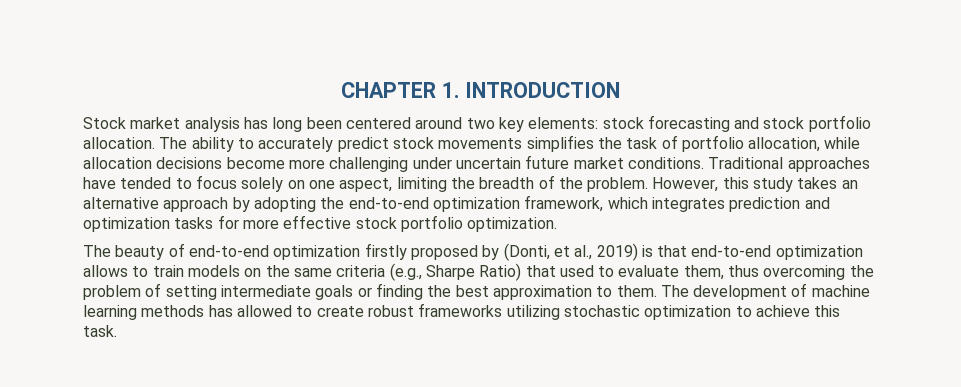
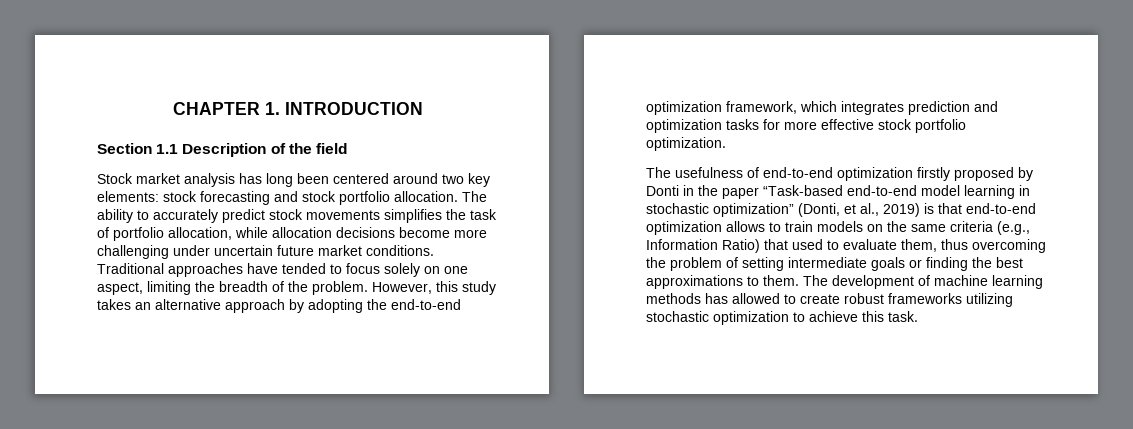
+ Section 1.1 Description of the field
- The beauty of end-to-end optimization firstly proposed by (Donti, et al., 2019) is that end-to-end optimization allows to train models on the same criteria (e.g., Sharpe Ratio) that used to evaluate them, thus overcoming the problem of setting intermediate goals or finding the best approximation to them.
+ The usefulness of end-to-end optimization firstly proposed by Donti in the paper “Task-based end-to-end model learning in stochastic optimization” (Donti, et al., 2019) is that end-to-end optimization allows to train models on the same criteria (e.g., Information Ratio) that used to evaluate them, thus overcoming the problem of setting intermediate goals or finding the best approximations to them.

